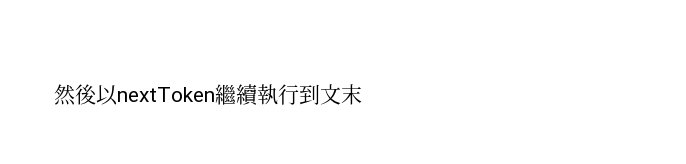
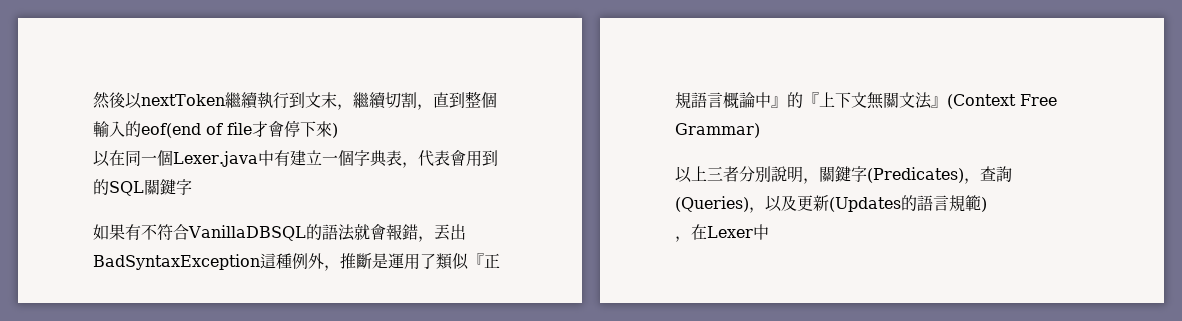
- 然後以nextToken繼續執行到文末
+ 然後以nextToken繼續執行到文末，繼續切割，直到整個輸入的eof(end of file才會停下來)
+ 以在同一個Lexer.java中有建立一個字典表，代表會用到的SQL關鍵字
+ 如果有不符合VanillaDBSQL的語法就會報錯，丟出BadSyntaxException這種例外，推斷是運用了類似『正規語言概論中』的『上下文無關文法』(Context Free Grammar)
+ 以上三者分別說明，關鍵字(Predicates)，查詢(Queries)，以及更新(Updates的語言規範)
+ ，在Lexer中

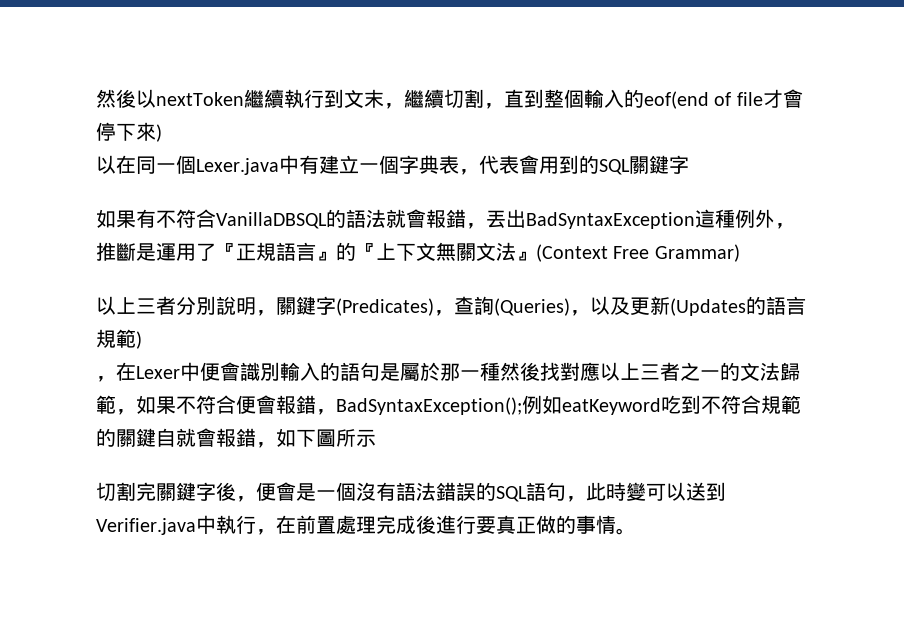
- 如果有不符合VanillaDBSQL的語法就會報錯，丟出BadSyntaxException這種例外，推斷是運用了類似『正規語言概論中』的『上下文無關文法』(Context Free Grammar)
+ 如果有不符合VanillaDBSQL的語法就會報錯，丟出BadSyntaxException這種例外，推斷是運用了『正規語言』的『上下文無關文法』(Context Free Grammar)
- ，在Lexer中
+ ，在Lexer中便會識別輸入的語句是屬於那一種然後找對應以上三者之一的文法歸範，如果不符合便會報錯，BadSyntaxException();例如eatKeyword吃到不符合規範的關鍵自就會報錯，如下圖所示
+ 切割完關鍵字後，便會是一個沒有語法錯誤的SQL語句，此時變可以送到Verifier.java中執行，在前置處理完成後進行要真正做的事情。

